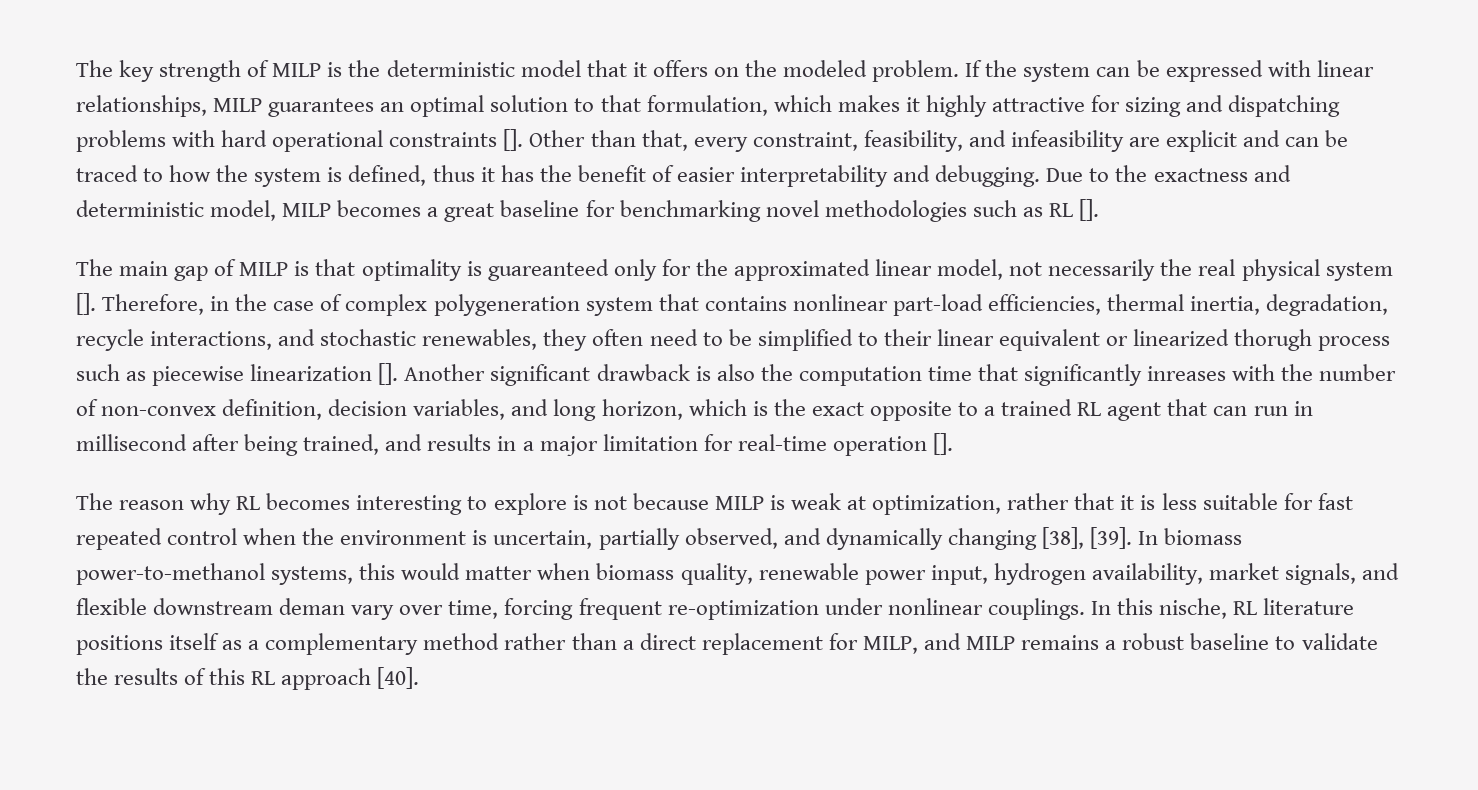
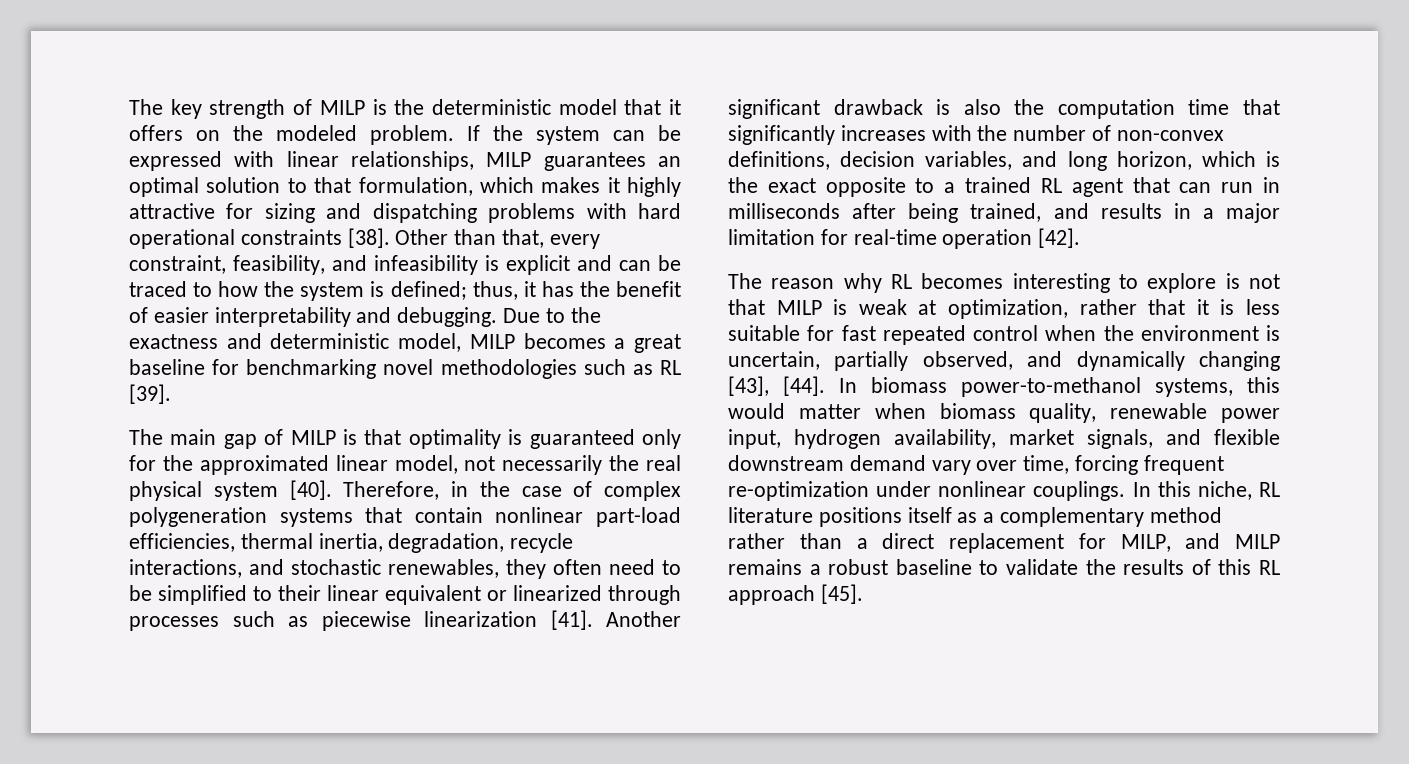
- If the system can be expressed with linear relationships, MILP guarantees an optimal solution to that formulation, which makes it highly attractive for sizing and dispatching problems with hard operational constraints [].
+ If the system can be expressed with linear relationships, MILP guarantees an optimal solution to that formulation, which makes it highly attractive for sizing and dispatching problems with hard operational constraints [38].
- Other than that, every constraint, feasibility, and infeasibility are explicit and can be traced to how the system is defined, thus it has the benefit of easier interpretability and debugging.
+ Other than that, every constraint, feasibility, and infeasibility is explicit and can be traced to how the system is defined; thus, it has the benefit of easier interpretability and debugging.
- Due to the exactness and deterministic model, MILP becomes a great baseline for benchmarking novel methodologies such as RL [].
+ Due to the exactness and deterministic model, MILP becomes a great baseline for benchmarking novel methodologies such as RL [39].
- The main gap of MILP is that optimality is guareanteed only for the approximated linear model, not necessarily the real physical system [].
+ The main gap of MILP is that optimality is guaranteed only for the approximated linear model, not necessarily the real physical system [40].
- Therefore, in the case of complex polygeneration system that contains nonlinear part-load efficiencies, thermal inertia, degradation, recycle interactions, and stochastic renewables, they often need to be simplified to their linear equivalent or linearized thorugh process such as piecewise linearization [].
+ Therefore, in the case of complex polygeneration systems that contain nonlinear part-load efficiencies, thermal inertia, degradation, recycle interactions, and stochastic renewables, they often need to be simplified to their linear equivalent or linearized through processes such as piecewise linearization [41].
- Another significant drawback is also the computation time that significantly inreases with the number of non-convex definition, decision variables, and long horizon, which is the exact opposite to a trained RL agent that can run in millisecond after being trained, and results in a major limitation for real-time operation [].
+ Another significant drawback is also the computation time that significantly increases with the number of non-convex definitions, decision variables, and long horizon, which is the exact opposite to a trained RL agent that can run in milliseconds after being trained, and results in a major limitation for real-time operation [42].
- The reason why RL becomes interesting to explore is not because MILP is weak at optimization, rather that it is less suitable for fast repeated control when the environment is uncertain, partially observed, and dynamically changing [38], [39].
+ The reason why RL becomes interesting to explore is not that MILP is weak at optimization, rather that it is less suitable for fast repeated control when the environment is uncertain, partially observed, and dynamically changing [43], [44].
- In biomass power-to-methanol systems, this would matter when biomass quality, renewable power input, hydrogen availability, market signals, and flexible downstream deman vary over time, forcing frequent re-optimization under nonlinear couplings.
+ In biomass power-to-methanol systems, this would matter when biomass quality, renewable power input, hydrogen availability, market signals, and flexible downstream demand vary over time, forcing frequent re-optimization under nonlinear couplings.
- In this nische, RL literature positions itself as a complementary method rather than a direct replacement for MILP, and MILP remains a robust baseline to validate the results of this RL approach [40].
+ In this niche, RL literature positions itself as a complementary method rather than a direct replacement for MILP, and MILP remains a robust baseline to validate the results of this RL approach [45].

